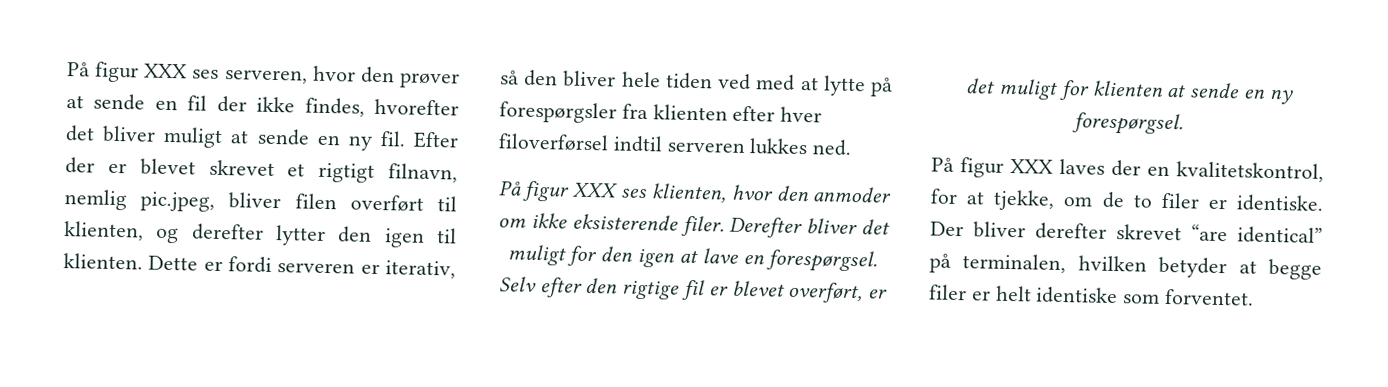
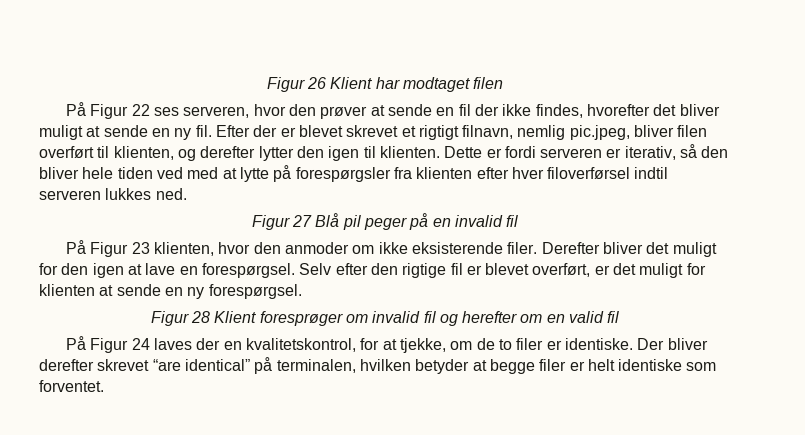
- På figur XXX ses serveren, hvor den prøver at sende en fil der ikke findes, hvorefter det bliver muligt at sende en ny fil.
+ Figur 26 Klient har modtaget filen
+ På Figur 22 ses serveren, hvor den prøver at sende en fil der ikke findes, hvorefter det bliver muligt at sende en ny fil.
- På figur XXX ses klienten, hvor den anmoder om ikke eksisterende filer.
+ Figur 27 Blå pil peger på en invalid fil
+ På Figur 23 klienten, hvor den anmoder om ikke eksisterende filer.
- På figur XXX laves der en kvalitetskontrol, for at tjekke, om de to filer er identiske.
+ Figur 28 Klient foresprøger om invalid fil og herefter om en valid fil
+ På Figur 24 laves der en kvalitetskontrol, for at tjekke, om de to filer er identiske.

